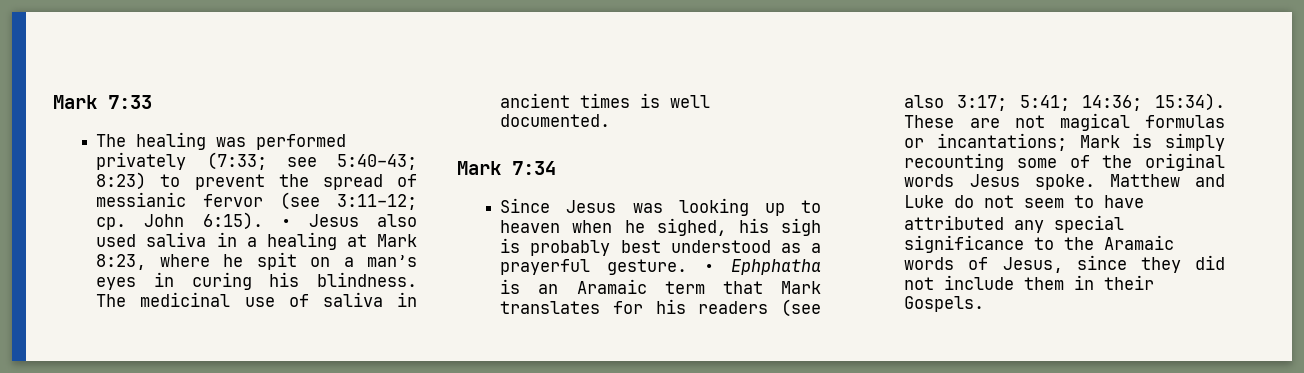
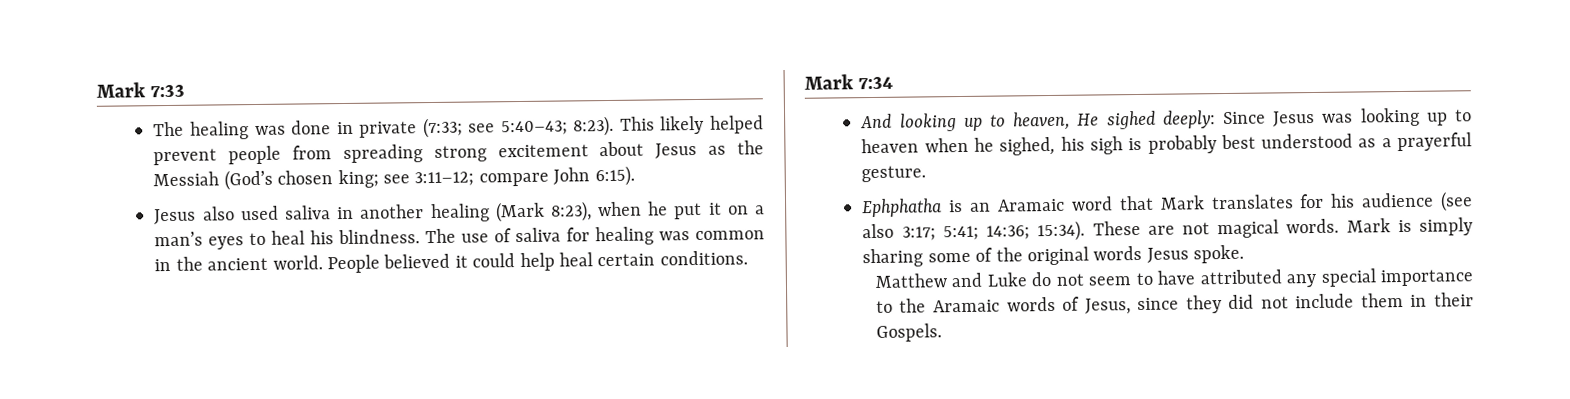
- The healing was performed privately (7:33; see 5:40–43; 8:23) to prevent the spread of messianic fervor (see 3:11–12; cp. John 6:15). • Jesus also used saliva in a healing at Mark 8:23, where he spit on a man’s eyes in curing his blindness.
+ The healing was done in private (7:33; see 5:40–43; 8:23). This likely helped prevent people from spreading strong excitement about Jesus as the Messiah (God’s chosen king; see 3:11–12; compare John 6:15).
+ Jesus also used saliva in another healing (Mark 8:23), when he put it on a man’s eyes to heal his blindness.
- The medicinal use of saliva in ancient times is well documented.
+ The use of saliva for healing was common in the ancient world. People believed it could help heal certain conditions.
  Mark 7:34
- Since Jesus was looking up to heaven when he sighed, his sigh is probably best understood as a prayerful gesture. • Ephphatha is an Aramaic term that Mark translates for his readers (see also 3:17; 5:41; 14:36; 15:34).
+ And looking up to heaven, He sighed deeply: Since Jesus was looking up to heaven when he sighed, his sigh is probably best understood as a prayerful gesture.
+ Ephphatha is an Aramaic word that Mark translates for his audience (see also 3:17; 5:41; 14:36; 15:34).
- These are not magical formulas or incantations; Mark is simply recounting some of the original words Jesus spoke. Matthew and Luke do not seem to have attributed any special significance to the Aramaic words of Jesus, since they did not include them in their Gospels.
+ These are not magical words. Mark is simply sharing some of the original words Jesus spoke.
+ Matthew and Luke do not seem to have attributed any special importance to the Aramaic words of Jesus, since they did not include them in their Gospels.

